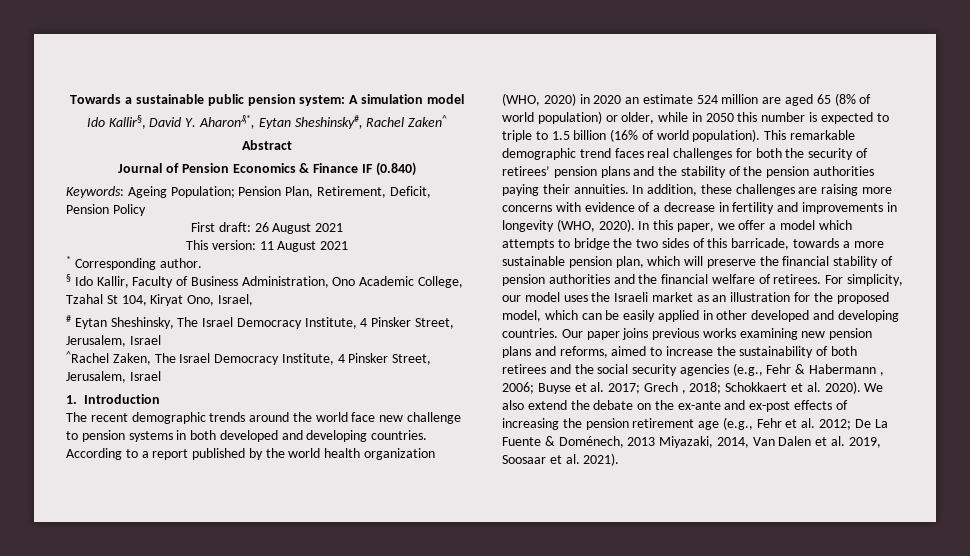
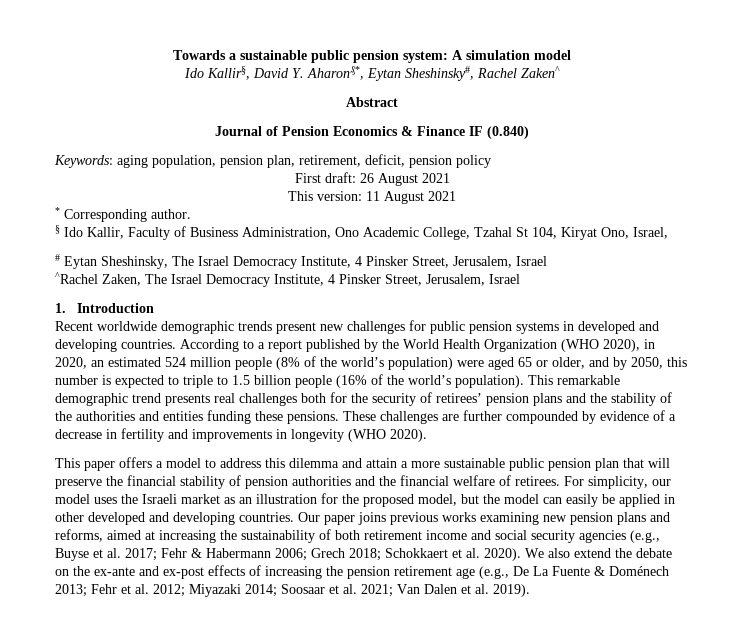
- Keywords: Ageing Population; Pension Plan, Retirement, Deficit, Pension Policy
+ Keywords: aging population, pension plan, retirement, deficit, pension policy
- The recent demographic trends around the world face new challenge to pension systems in both developed and developing countries.
+ Recent worldwide demographic trends present new challenges for public pension systems in developed and developing countries.
- According to a report published by the world health organization (WHO, 2020) in 2020 an estimate 524 million are aged 65 (8% of world population) or older, while in 2050 this number is expected to triple to 1.5 billion (16% of world population).
+ According to a report published by the World Health Organization (WHO 2020), in 2020, an estimated 524 million people (8% of the world’s population) were aged 65 or older, and by 2050, this number is expected to triple to 1.5 billion people (16% of the world’s population).
- This remarkable demographic trend faces real challenges for both the security of retirees’ pension plans and the stability of the pension authorities paying their annuities. In addition, these challenges are raising more concerns with evidence of a decrease in fertility and improvements in longevity (WHO, 2020). In this paper, we offer a model which attempts to bridge the two sides of this barricade, towards a more sustainable pension plan, which will preserve the financial stability of pension authorities and the financial welfare of retirees.
+ This remarkable demographic trend presents real challenges both for the security of retirees’ pension plans and the stability of the authorities and entities funding these pensions. These challenges are further compounded by evidence of a decrease in fertility and improvements in longevity (WHO 2020).
+ This paper offers a model to address this dilemma and attain a more sustainable public pension plan that will preserve the financial stability of pension authorities and the financial welfare of retirees.
- For simplicity, our model uses the Israeli market as an illustration for the proposed model, which can be easily applied in other developed and developing countries.
+ For simplicity, our model uses the Israeli market as an illustration for the proposed model, but the model can easily be applied in other developed and developing countries.
- Our paper joins previous works examining new pension plans and reforms, aimed to increase the sustainability of both retirees and the social security agencies (e.g., Fehr & Habermann , 2006; Buyse et al. 2017; Grech , 2018; Schokkaert et al. 2020).
+ Our paper joins previous works examining new pension plans and reforms, aimed at increasing the sustainability of both retirement income and social security agencies (e.g., Buyse et al. 2017; Fehr & Habermann 2006; Grech 2018; Schokkaert et al. 2020).
- We also extend the debate on the ex-ante and ex-post effects of increasing the pension retirement age (e.g., Fehr et al. 2012; De La Fuente & Doménech, 2013 Miyazaki, 2014, Van Dalen et al. 2019, Soosaar et al. 2021).
+ We also extend the debate on the ex-ante and ex-post effects of increasing the pension retirement age (e.g., De La Fuente & Doménech 2013; Fehr et al. 2012; Miyazaki 2014; Soosaar et al. 2021; Van Dalen et al. 2019).

